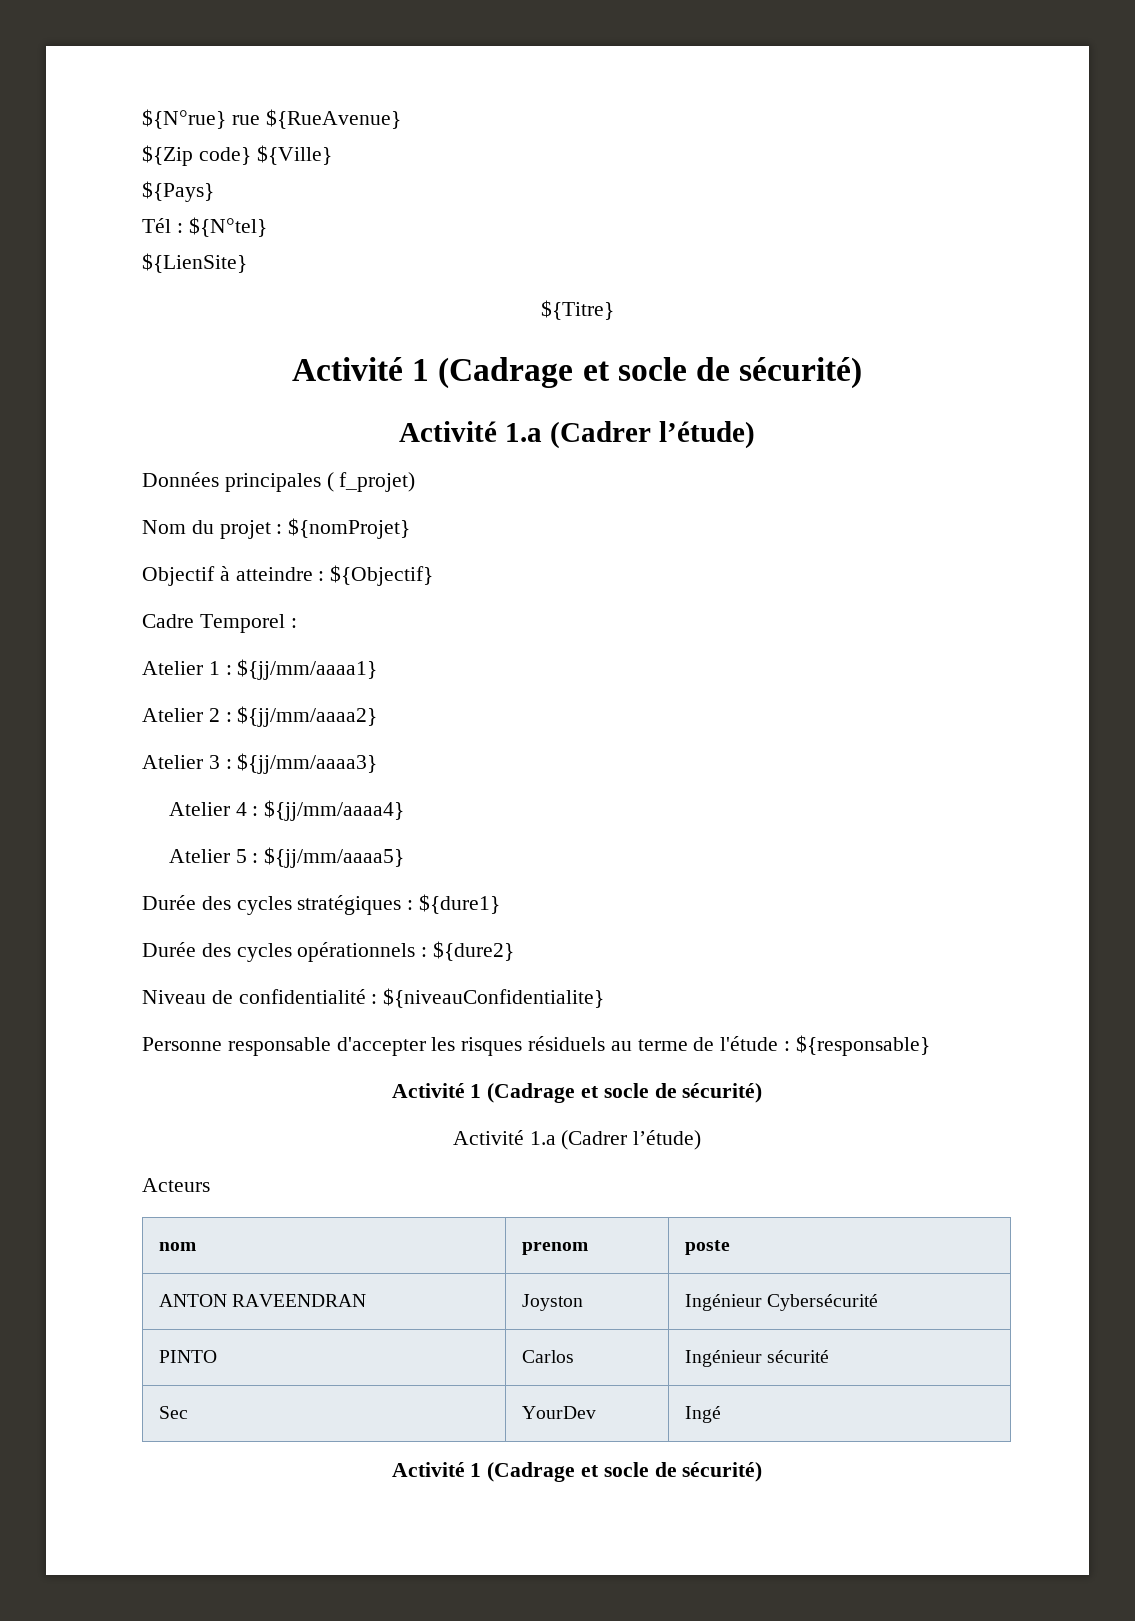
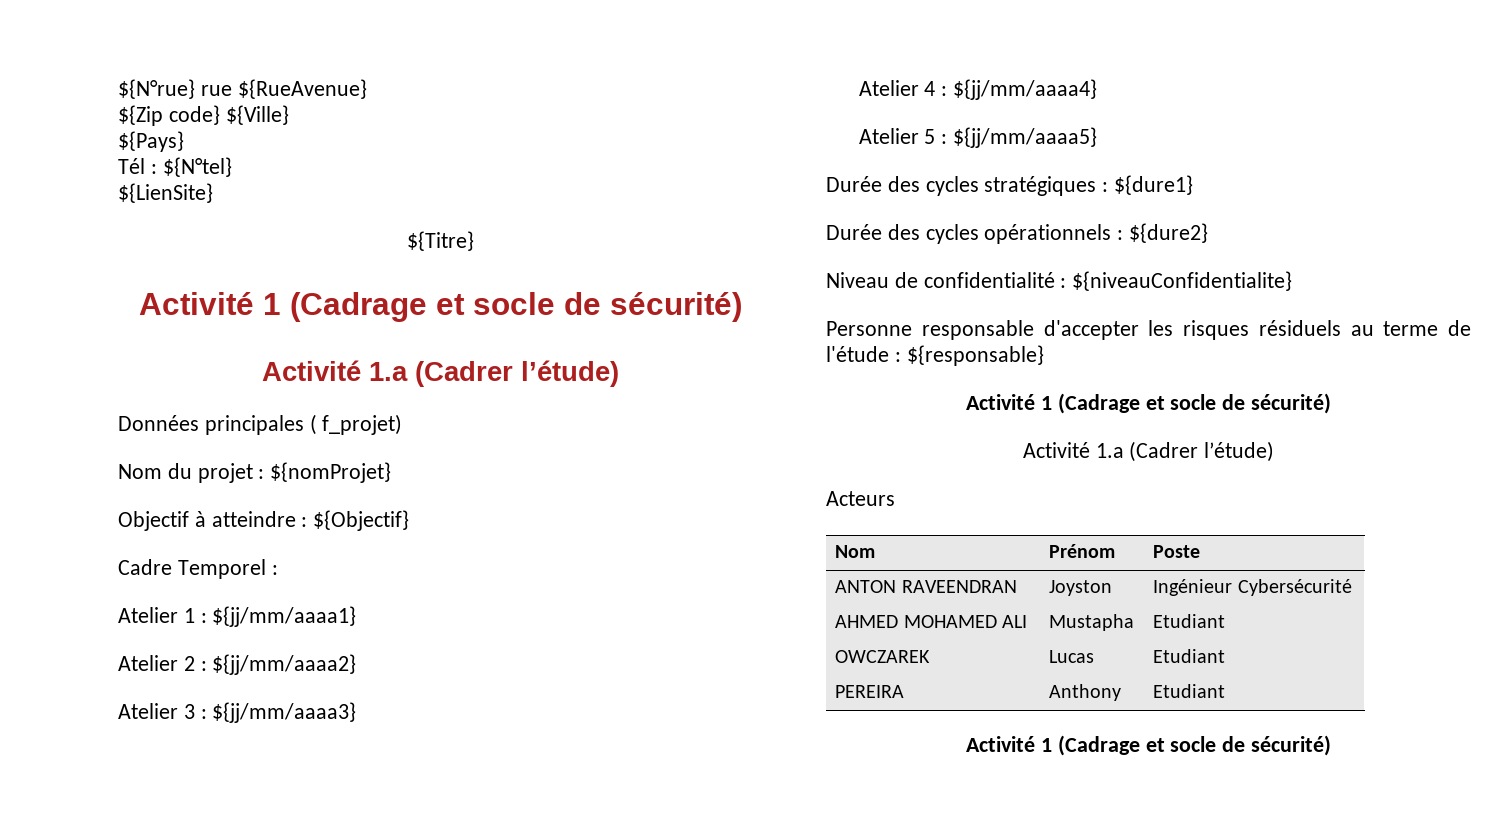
- nom | prenom | poste
+ Nom | Prénom | Poste
- PINTO | Carlos | Ingénieur sécurité
- Sec | YourDev | Ingé
+ AHMED MOHAMED ALI | Mustapha | Etudiant
+ OWCZAREK | Lucas | Etudiant
+ PEREIRA | Anthony | Etudiant

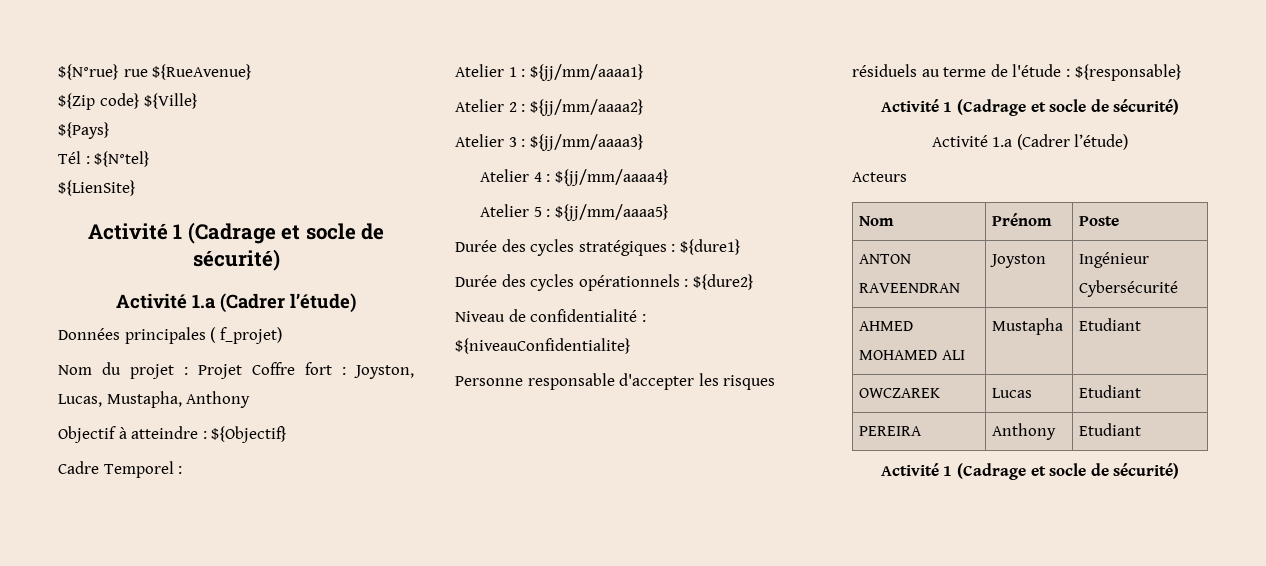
- ${Titre}
- Nom du projet : ${nomProjet}
+ Nom du projet : Projet Coffre fort : Joyston, Lucas, Mustapha, Anthony

